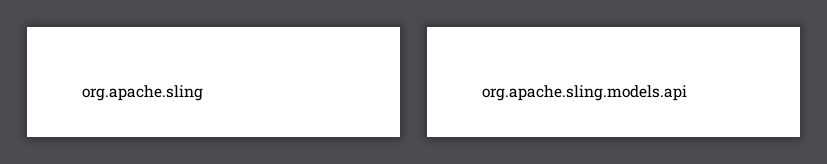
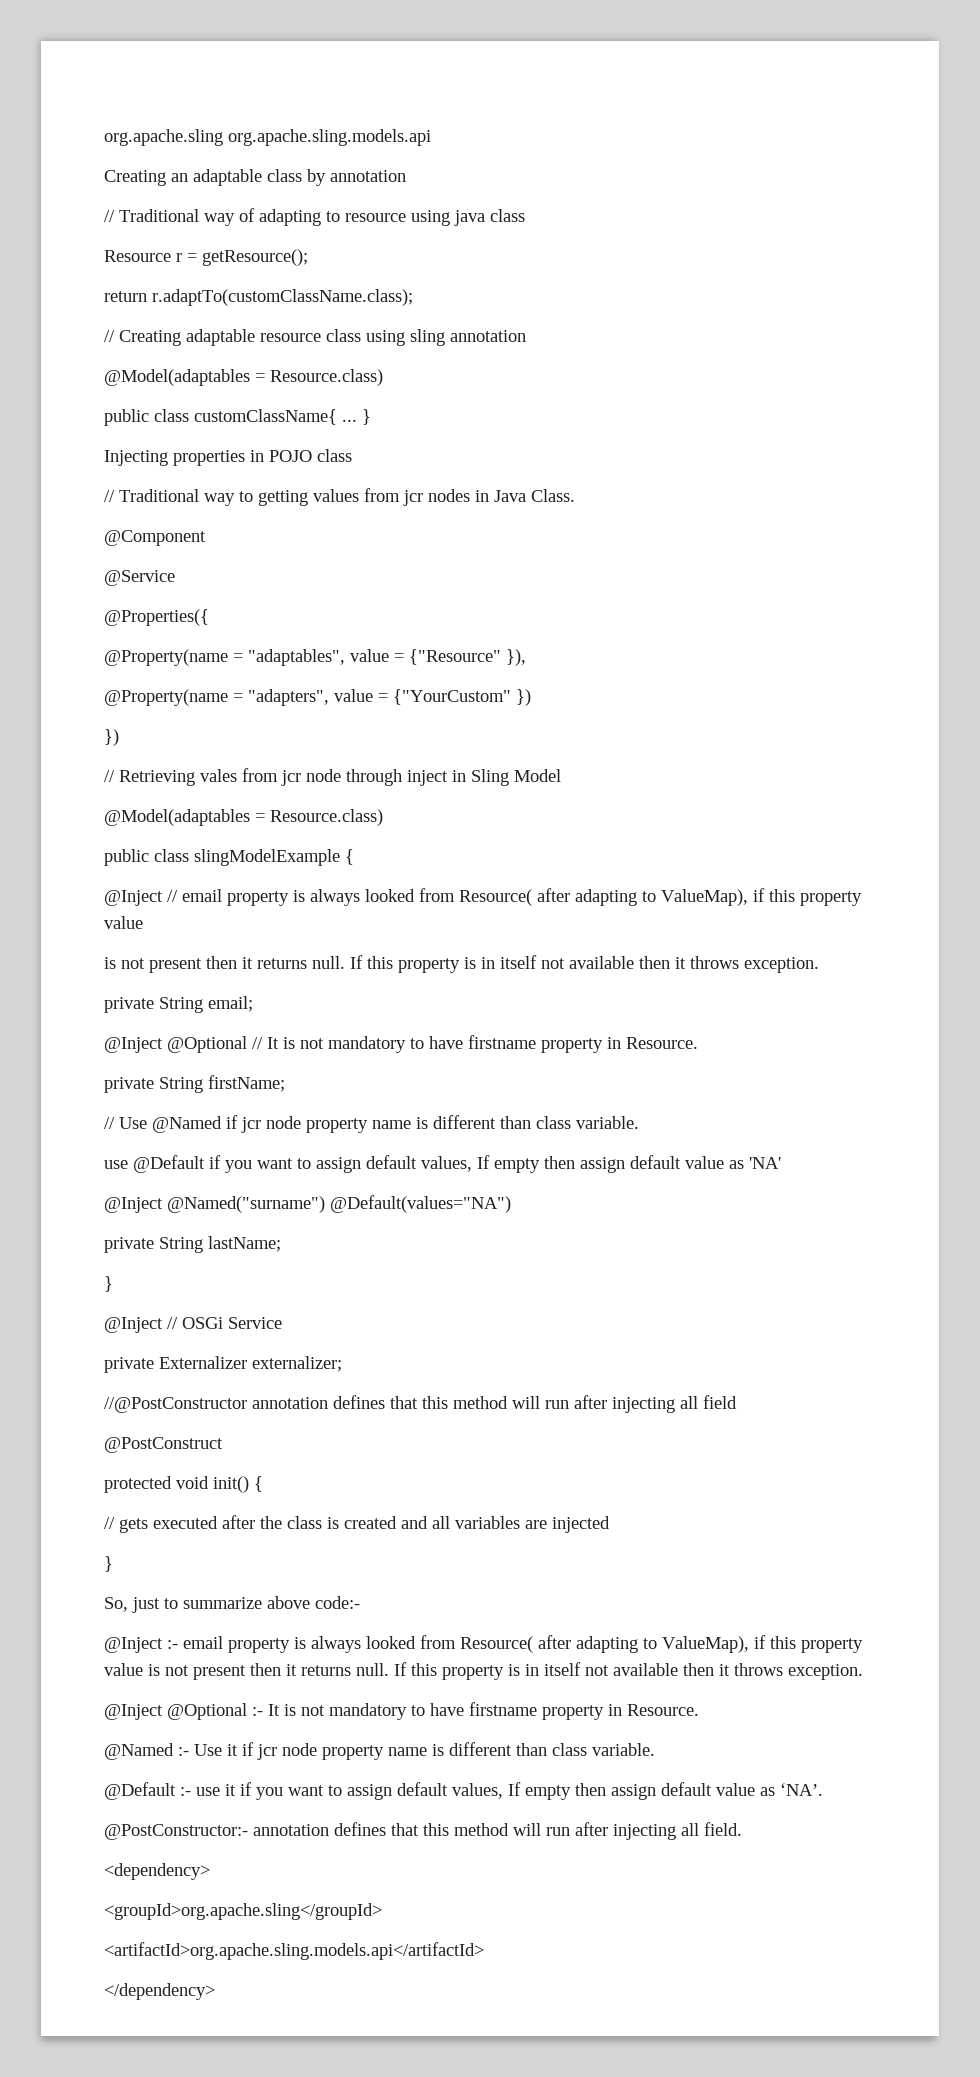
+ Creating an adaptable class by annotation
+ // Traditional way of adapting to resource using java class
+ Resource r = getResource();
+ return r.adaptTo(customClassName.class);
+ // Creating adaptable resource class using sling annotation
+ @Model(adaptables = Resource.class)
+ public class customClassName{ ... }
+ Injecting properties in POJO class
+ // Traditional way to getting values from jcr nodes in Java Class.
+ @Component
+ @Service
+ @Properties({
+ @Property(name = "adaptables", value = {"Resource" }),
+ @Property(name = "adapters", value = {"YourCustom" })
+ })
+ // Retrieving vales from jcr node through inject in Sling Model
+ @Model(adaptables = Resource.class)
+ public class slingModelExample {
+ @Inject // email property is always looked from Resource( after adapting to ValueMap), if this property value
+ is not present then it returns null. If this property is in itself not available then it throws exception.
+ private String email;
+ @Inject @Optional // It is not mandatory to have firstname property in Resource.
+ private String firstName;
+ // Use @Named if jcr node property name is different than class variable.
+ use @Default if you want to assign default values, If empty then assign default value as 'NA'
+ @Inject @Named("surname") @Default(values="NA")
+ private String lastName;
+ }
+ @Inject // OSGi Service
+ private Externalizer externalizer;
+ //@PostConstructor annotation defines that this method will run after injecting all field
+ @PostConstruct
+ protected void init() {
+ // gets executed after the class is created and all variables are injected
+ }
+ So, just to summarize above code:-
+ @Inject :- email property is always looked from Resource( after adapting to ValueMap), if this property value is not present then it returns null. If this property is in itself not available then it throws exception.
+ @Inject @Optional :- It is not mandatory to have firstname property in Resource.
+ @Named :- Use it if jcr node property name is different than class variable.
+ @Default :- use it if you want to assign default values, If empty then assign default value as ‘NA’.
+ @PostConstructor:- annotation defines that this method will run after injecting all field.
+ <dependency>
+ <groupId>org.apache.sling</groupId>
+ <artifactId>org.apache.sling.models.api</artifactId>
+ </dependency>

